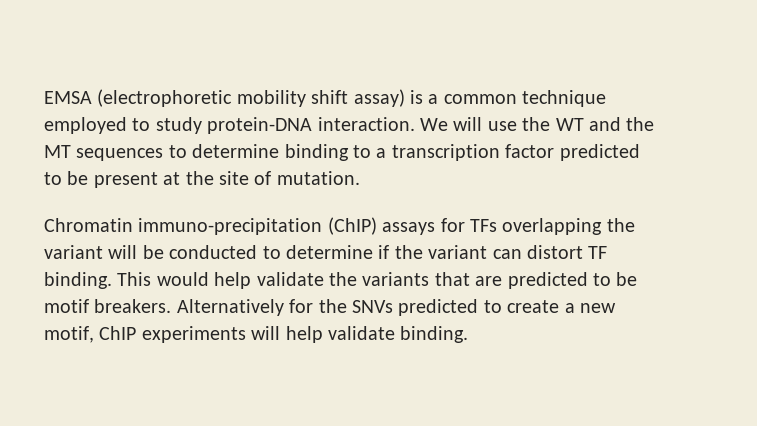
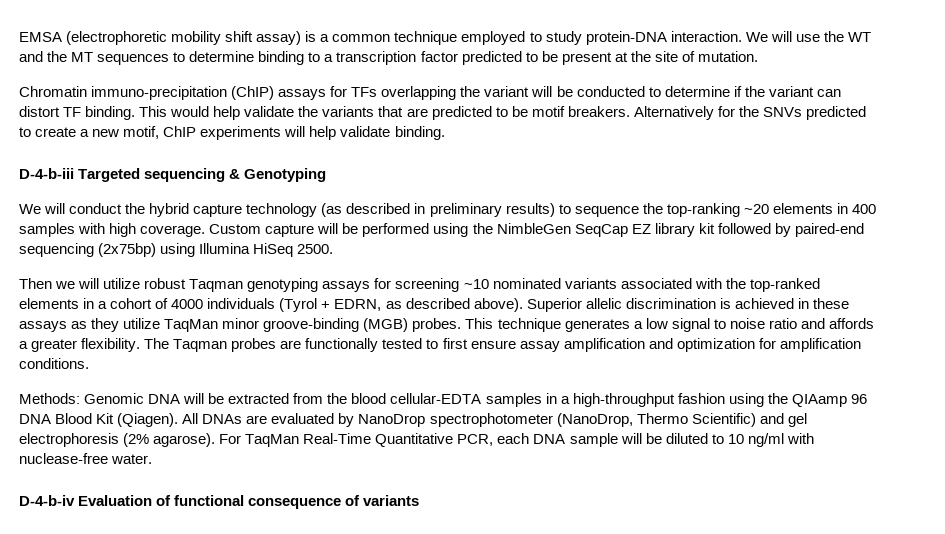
+ D-4-b-iii Targeted sequencing & Genotyping
+ We will conduct the hybrid capture technology (as described in preliminary results) to sequence the top-ranking ~20 elements in 400 samples with high coverage. Custom capture will be performed using the NimbleGen SeqCap EZ library kit followed by paired-end sequencing (2x75bp) using Illumina HiSeq 2500.
+ Then we will utilize robust Taqman genotyping assays for screening ~10 nominated variants associated with the top-ranked elements in a cohort of 4000 individuals (Tyrol + EDRN, as described above). Superior allelic discrimination is achieved in these assays as they utilize TaqMan minor groove-binding (MGB) probes. This technique generates a low signal to noise ratio and affords a greater flexibility. The Taqman probes are functionally tested to first ensure assay amplification and optimization for amplification conditions.
+ Methods: Genomic DNA will be extracted from the blood cellular-EDTA samples in a high-throughput fashion using the QIAamp 96 DNA Blood Kit (Qiagen). All DNAs are evaluated by NanoDrop spectrophotometer (NanoDrop, Thermo Scientific) and gel electrophoresis (2% agarose). For TaqMan Real-Time Quantitative PCR, each DNA sample will be diluted to 10 ng/ml with nuclease-free water.
+ D-4-b-iv Evaluation of functional consequence of variants

